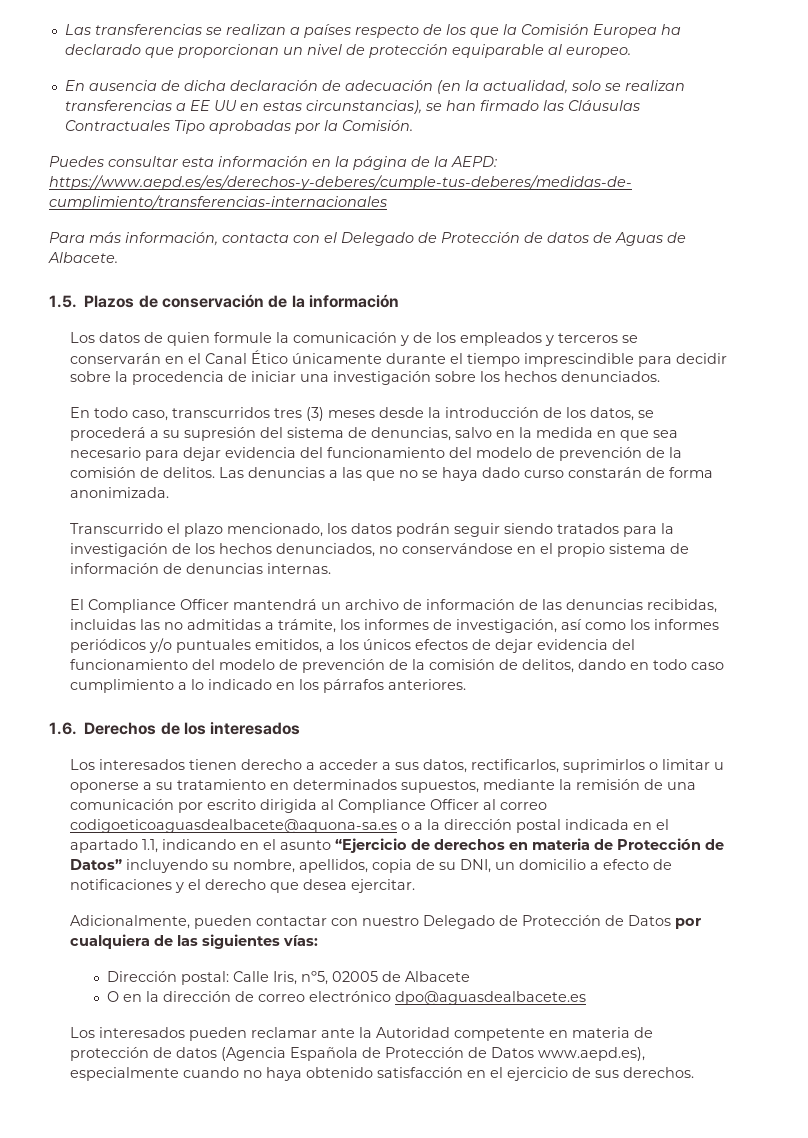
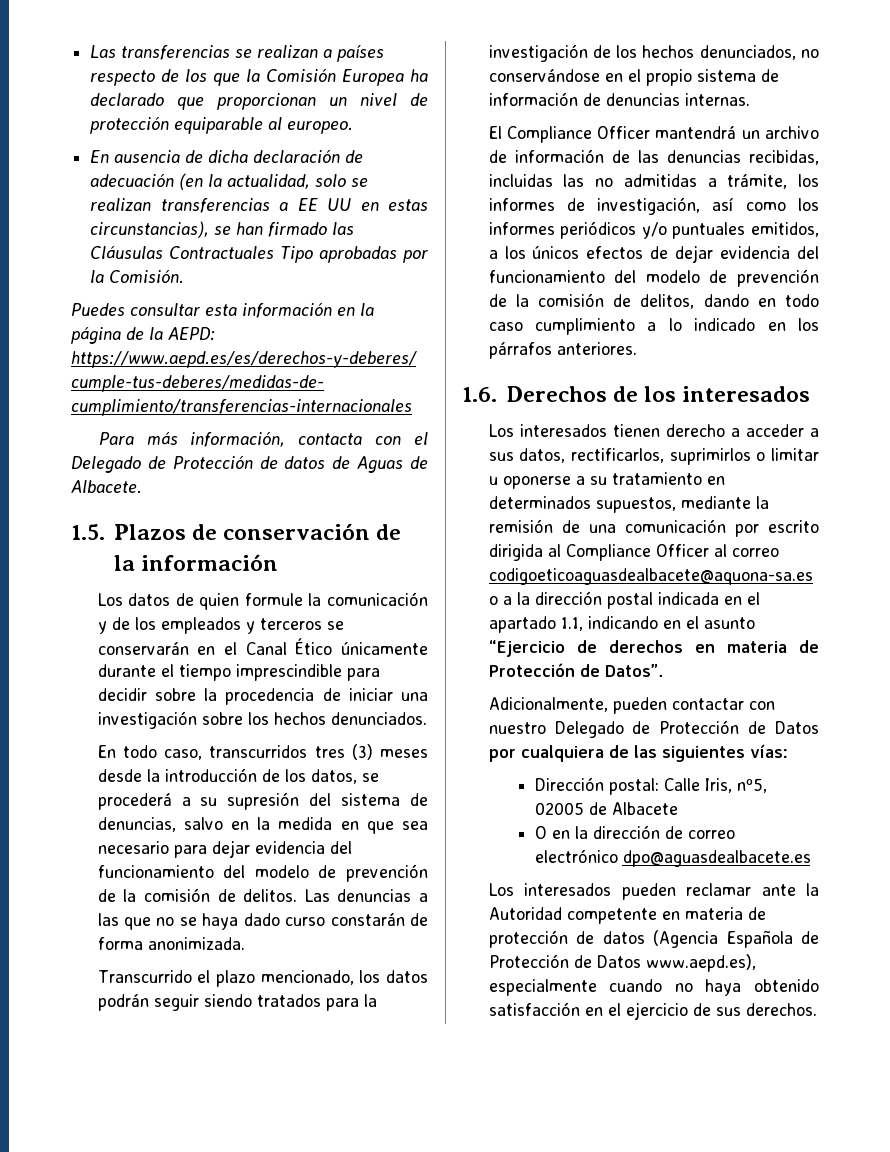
- Los interesados tienen derecho a acceder a sus datos, rectificarlos, suprimirlos o limitar u oponerse a su tratamiento en determinados supuestos, mediante la remisión de una comunicación por escrito dirigida al Compliance Officer al correo codigoeticoaguasdealbacete@aquona-sa.es o a la dirección postal indicada en el apartado 1.1, indicando en el asunto “Ejercicio de derechos en materia de Protección de Datos” incluyendo su nombre, apellidos, copia de su DNI, un domicilio a efecto de notificaciones y el derecho que desea ejercitar.
+ Los interesados tienen derecho a acceder a sus datos, rectificarlos, suprimirlos o limitar u oponerse a su tratamiento en determinados supuestos, mediante la remisión de una comunicación por escrito dirigida al Compliance Officer al correo codigoeticoaguasdealbacete@aquona-sa.es o a la dirección postal indicada en el apartado 1.1, indicando en el asunto “Ejercicio de derechos en materia de Protección de Datos”.

